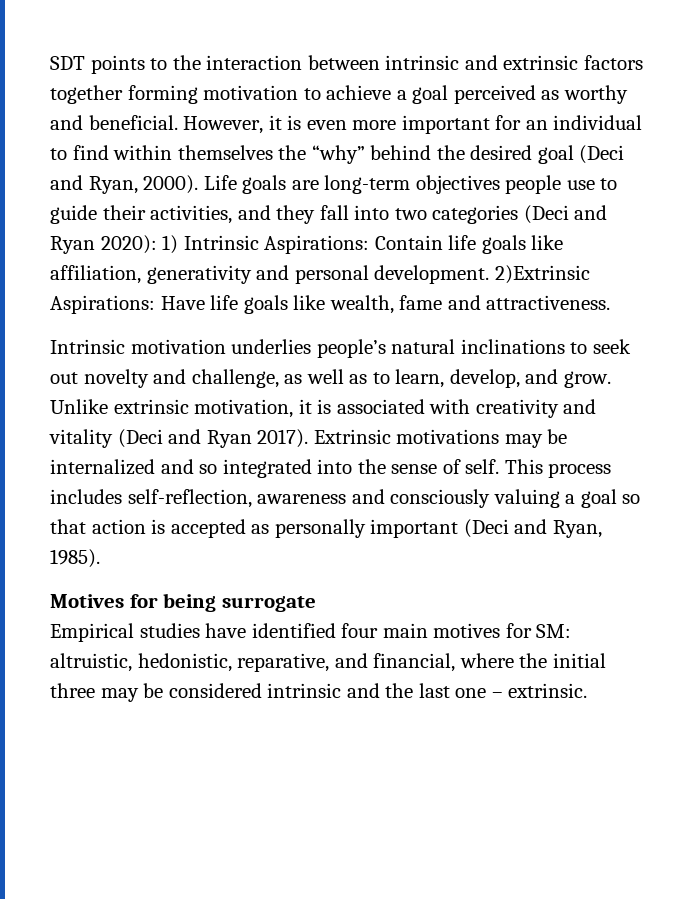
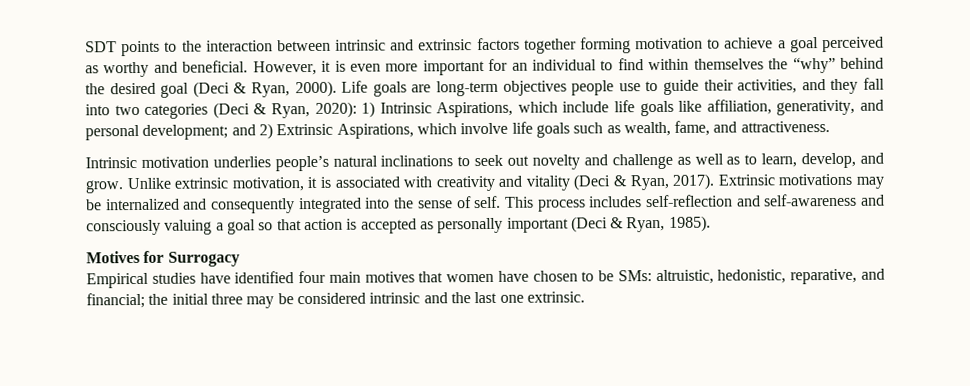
- However, it is even more important for an individual to find within themselves the “why” behind the desired goal (Deci and Ryan, 2000).
+ However, it is even more important for an individual to find within themselves the “why” behind the desired goal (Deci & Ryan, 2000).
- Life goals are long-term objectives people use to guide their activities, and they fall into two categories (Deci and Ryan 2020): 1) Intrinsic Aspirations: Contain life goals like affiliation, generativity and personal development. 2)Extrinsic Aspirations: Have life goals like wealth, fame and attractiveness.
+ Life goals are long-term objectives people use to guide their activities, and they fall into two categories (Deci & Ryan, 2020): 1) Intrinsic Aspirations, which include life goals like affiliation, generativity, and personal development; and 2) Extrinsic Aspirations, which involve life goals such as wealth, fame, and attractiveness.
- Intrinsic motivation underlies people’s natural inclinations to seek out novelty and challenge, as well as to learn, develop, and grow.
+ Intrinsic motivation underlies people’s natural inclinations to seek out novelty and challenge as well as to learn, develop, and grow.
- Unlike extrinsic motivation, it is associated with creativity and vitality (Deci and Ryan 2017).
+ Unlike extrinsic motivation, it is associated with creativity and vitality (Deci & Ryan, 2017).
- Extrinsic motivations may be internalized and so integrated into the sense of self.
+ Extrinsic motivations may be internalized and consequently integrated into the sense of self.
- This process includes self-reflection, awareness and consciously valuing a goal so that action is accepted as personally important (Deci and Ryan, 1985).
+ This process includes self-reflection and self-awareness and consciously valuing a goal so that action is accepted as personally important (Deci & Ryan, 1985).
- Motives for being surrogate
+ Motives for Surrogacy
- Empirical studies have identified four main motives for SM: altruistic, hedonistic, reparative, and financial, where the initial three may be considered intrinsic and the last one – extrinsic.
+ Empirical studies have identified four main motives that women have chosen to be SMs: altruistic, hedonistic, reparative, and financial; the initial three may be considered intrinsic and the last one extrinsic.

